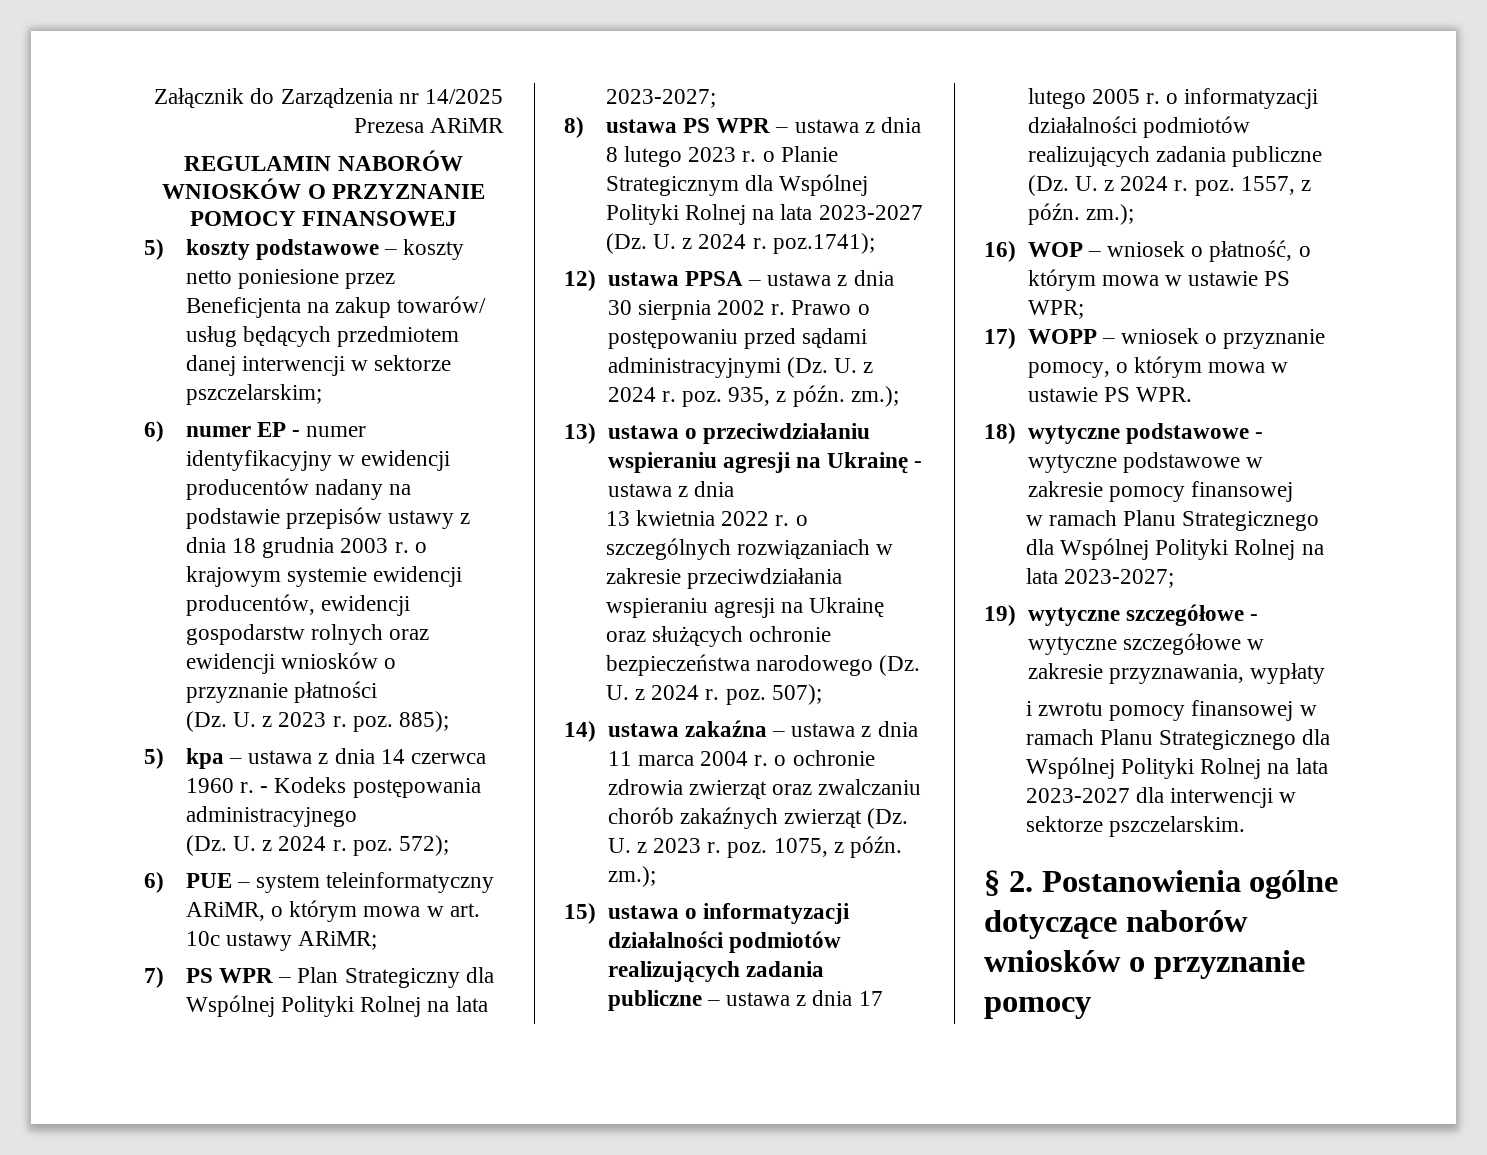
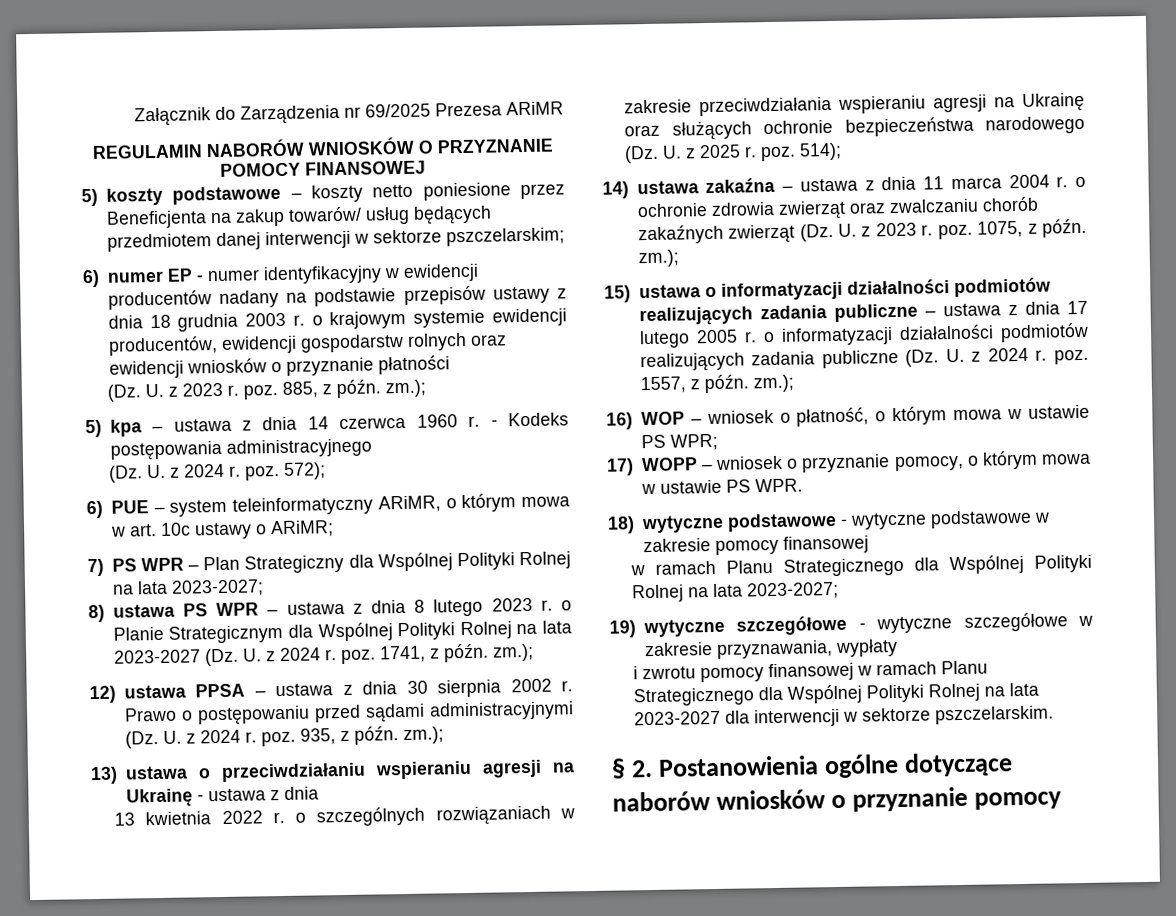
- Załącznik do Zarządzenia nr 14/2025 Prezesa ARiMR
+ Załącznik do Zarządzenia nr 69/2025 Prezesa ARiMR
- (Dz. U. z 2023 r. poz. 885);
+ (Dz. U. z 2023 r. poz. 885, z późn. zm.);
- 6) PUE – system teleinformatyczny ARiMR, o którym mowa w art. 10c ustawy ARiMR;
+ 6) PUE – system teleinformatyczny ARiMR, o którym mowa w art. 10c ustawy o ARiMR;
- 8) ustawa PS WPR – ustawa z dnia 8 lutego 2023 r. o Planie Strategicznym dla Wspólnej Polityki Rolnej na lata 2023-2027 (Dz. U. z 2024 r. poz.1741);
+ 8) ustawa PS WPR – ustawa z dnia 8 lutego 2023 r. o Planie Strategicznym dla Wspólnej Polityki Rolnej na lata 2023-2027 (Dz. U. z 2024 r. poz. 1741, z późn. zm.);
- 13 kwietnia 2022 r. o szczególnych rozwiązaniach w zakresie przeciwdziałania wspieraniu agresji na Ukrainę oraz służących ochronie bezpieczeństwa narodowego (Dz. U. z 2024 r. poz. 507);
+ 13 kwietnia 2022 r. o szczególnych rozwiązaniach w zakresie przeciwdziałania wspieraniu agresji na Ukrainę oraz służących ochronie bezpieczeństwa narodowego (Dz. U. z 2025 r. poz. 514);

